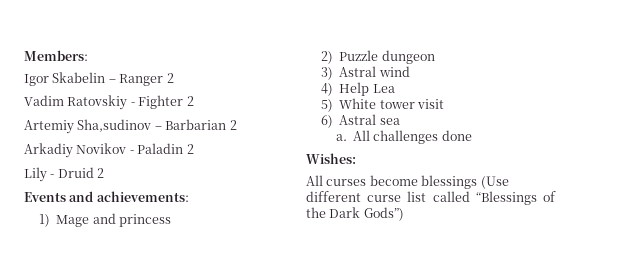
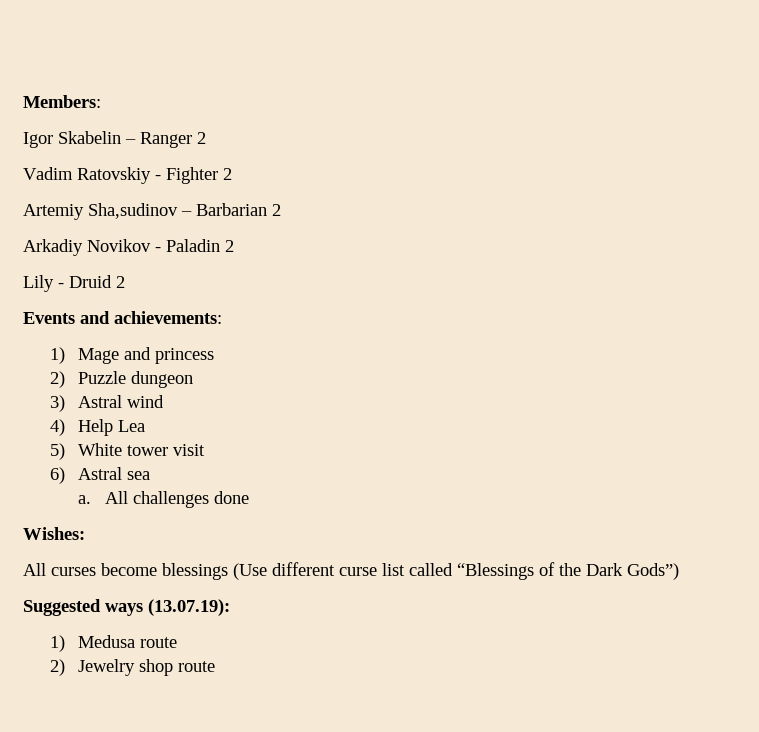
+ Suggested ways (13.07.19):
+ 1) Medusa route
+ 2) Jewelry shop route

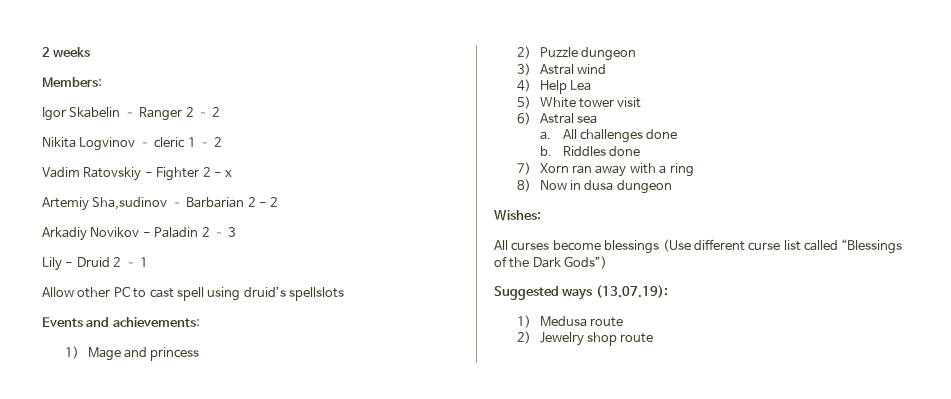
+ 2 weeks
- Igor Skabelin – Ranger 2
+ Igor Skabelin – Ranger 2 – 2
+ Nikita Logvinov – cleric 1 – 2
- Vadim Ratovskiy - Fighter 2
+ Vadim Ratovskiy - Fighter 2 - x
- Artemiy Sha,sudinov – Barbarian 2
+ Artemiy Sha,sudinov – Barbarian 2 - 2
- Arkadiy Novikov - Paladin 2
+ Arkadiy Novikov - Paladin 2 – 3
- Lily - Druid 2
+ Lily - Druid 2 – 1
+ Allow other PC to cast spell using druid’s spellslots
+ b. Riddles done
+ 7) Xorn ran away with a ring
+ 8) Now in dusa dungeon

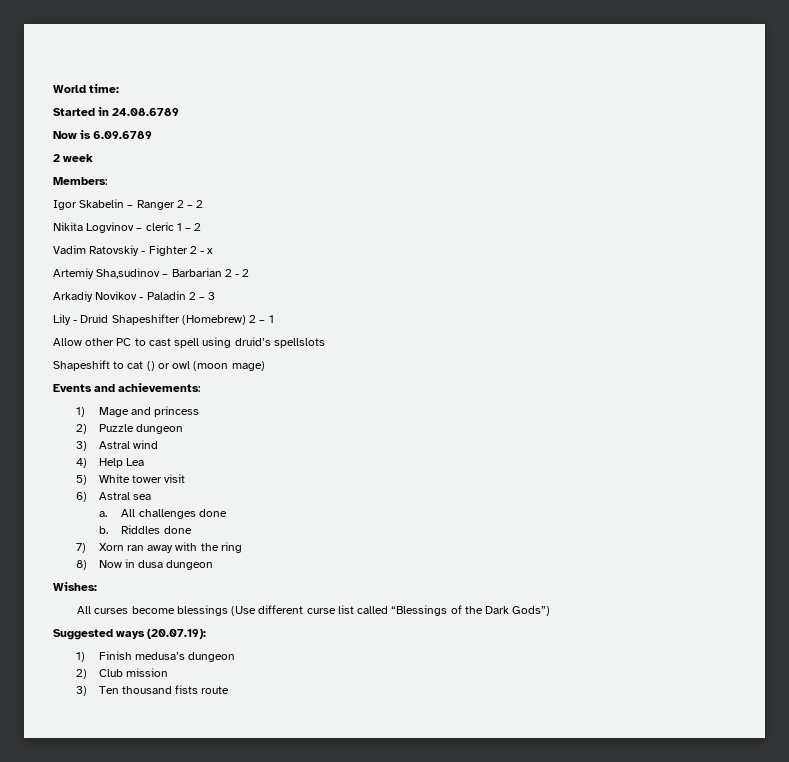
- 2 weeks
+ World time:
+ Started in 24.08.6789
+ Now is 6.09.6789
+ 2 week
- Lily - Druid 2 – 1
+ Lily - Druid Shapeshifter (Homebrew) 2 – 1
+ Shapeshift to cat () or owl (moon mage)
- 7) Xorn ran away with a ring
+ 7) Xorn ran away with the ring
- Suggested ways (13.07.19):
- 1) Medusa route
- 2) Jewelry shop route
+ Suggested ways (20.07.19):
+ 1) Finish medusa’s dungeon
+ 2) Club mission
+ 3) Ten thousand fists route

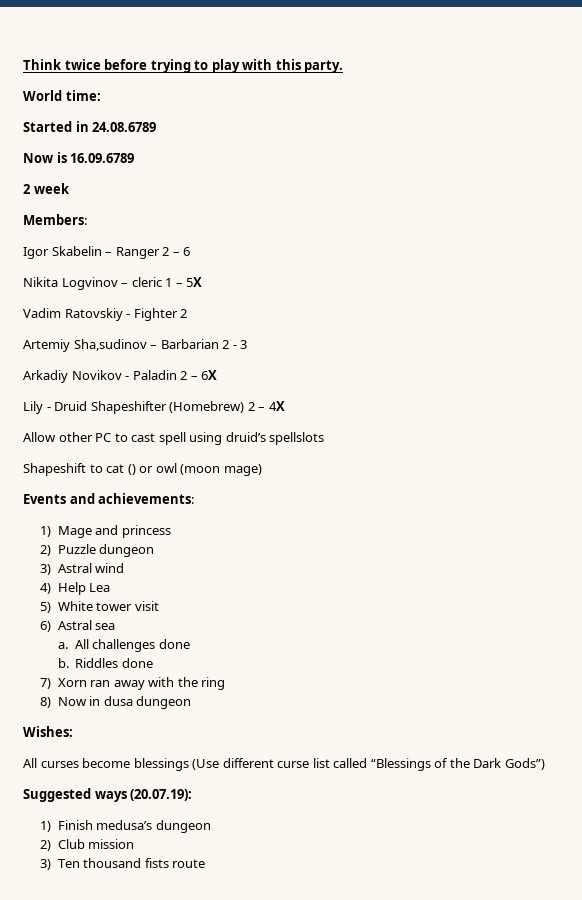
+ Think twice before trying to play with this party.
- Now is 6.09.6789
+ Now is 16.09.6789
- Igor Skabelin – Ranger 2 – 2
+ Igor Skabelin – Ranger 2 – 6
- Nikita Logvinov – cleric 1 – 2
+ Nikita Logvinov – cleric 1 – 5X
- Vadim Ratovskiy - Fighter 2 - x
+ Vadim Ratovskiy - Fighter 2
- Artemiy Sha,sudinov – Barbarian 2 - 2
+ Artemiy Sha,sudinov – Barbarian 2 - 3
- Arkadiy Novikov - Paladin 2 – 3
+ Arkadiy Novikov - Paladin 2 – 6X
- Lily - Druid Shapeshifter (Homebrew) 2 – 1
+ Lily - Druid Shapeshifter (Homebrew) 2 – 4X

